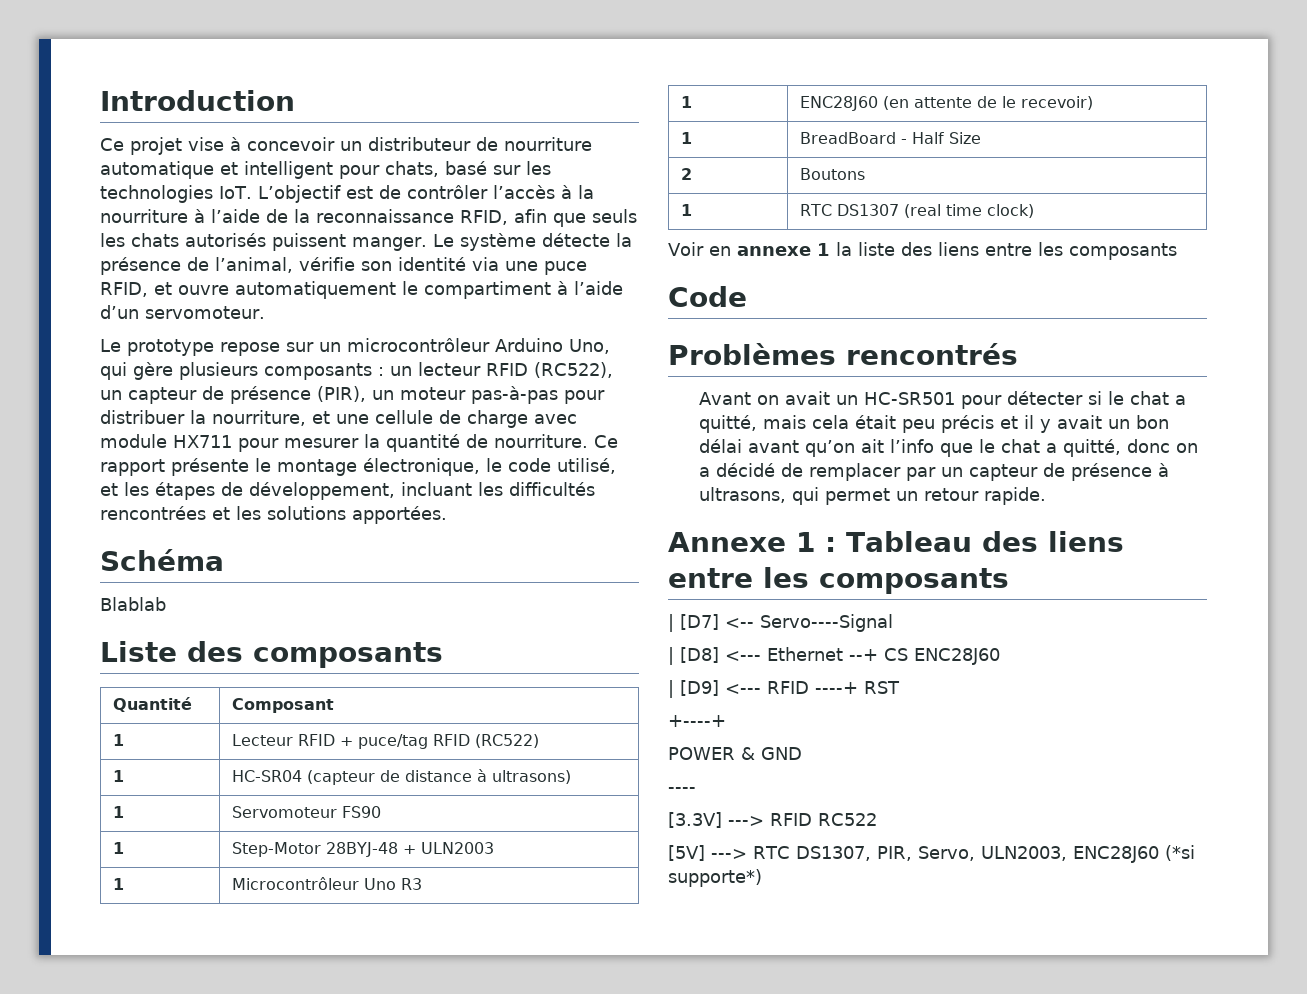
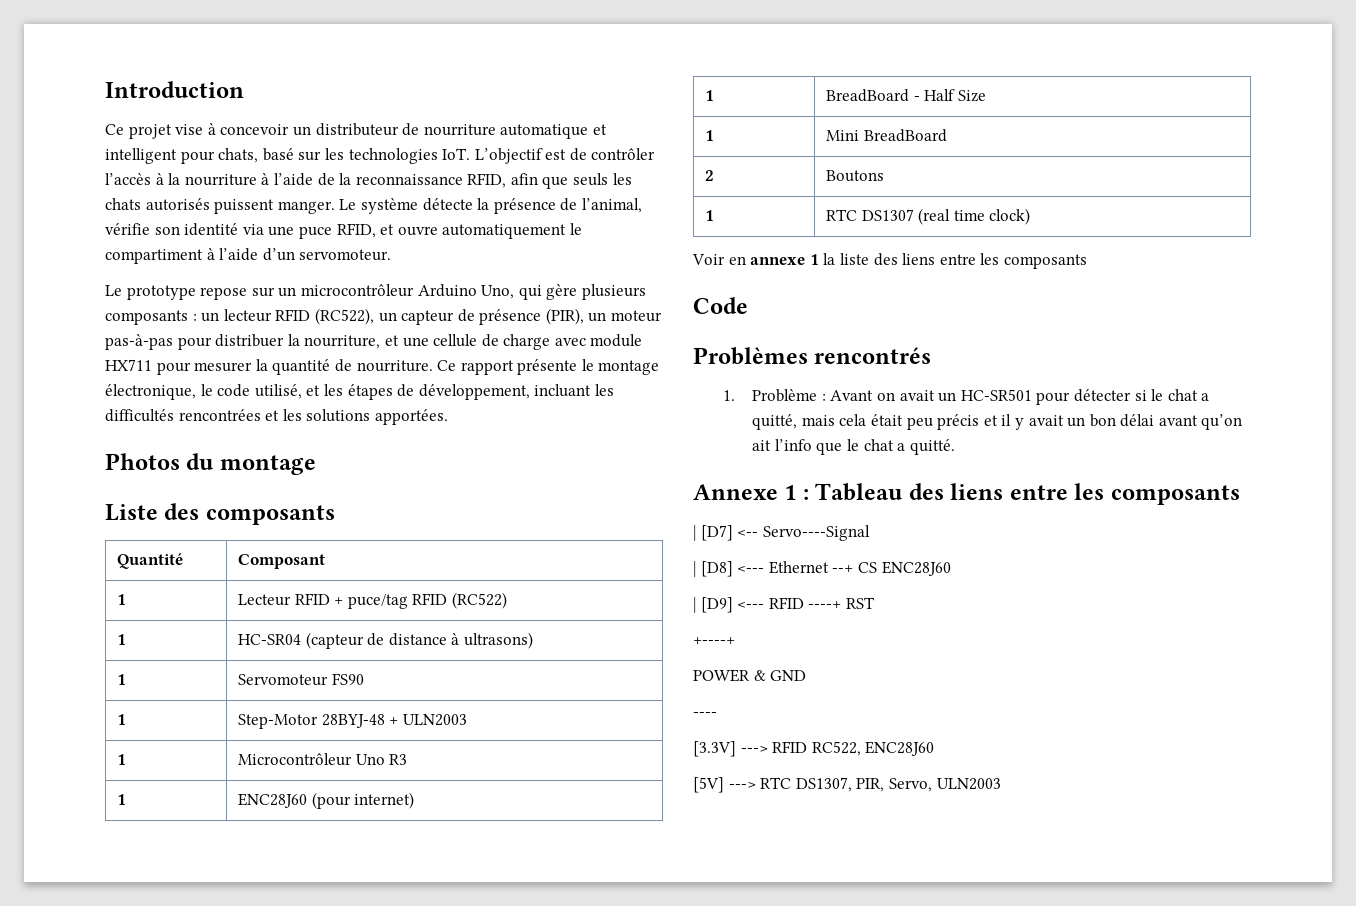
- Schéma
- Blablab
+ Photos du montage
- 1 | ENC28J60 (en attente de le recevoir)
+ 1 | ENC28J60 (pour internet)
+ 1 | Mini BreadBoard
- Avant on avait un HC-SR501 pour détecter si le chat a quitté, mais cela était peu précis et il y avait un bon délai avant qu’on ait l’info que le chat a quitté, donc on a décidé de remplacer par un capteur de présence à ultrasons, qui permet un retour rapide.
+ 1. Problème : Avant on avait un HC-SR501 pour détecter si le chat a quitté, mais cela était peu précis et il y avait un bon délai avant qu’on ait l’info que le chat a quitté.
- [3.3V] ---> RFID RC522
+ [3.3V] ---> RFID RC522, ENC28J60
- [5V] ---> RTC DS1307, PIR, Servo, ULN2003, ENC28J60 (*si supporte*)
+ [5V] ---> RTC DS1307, PIR, Servo, ULN2003

